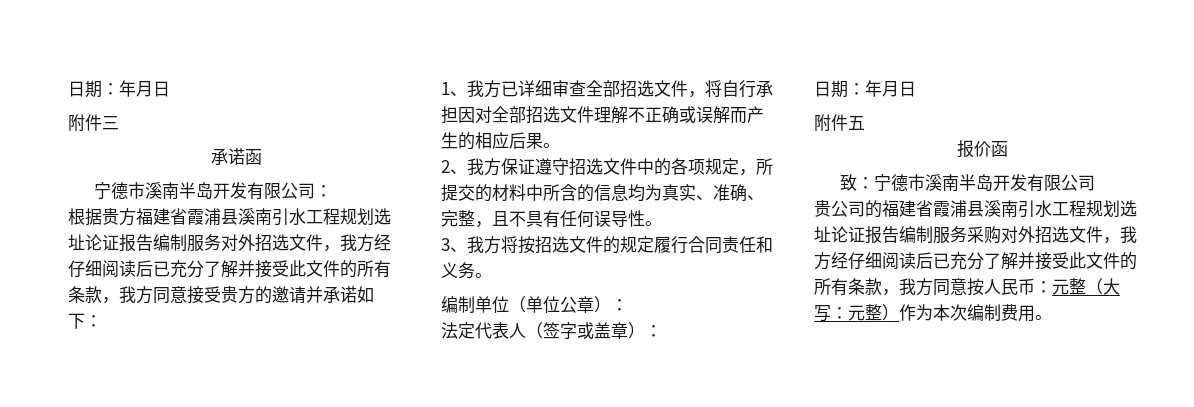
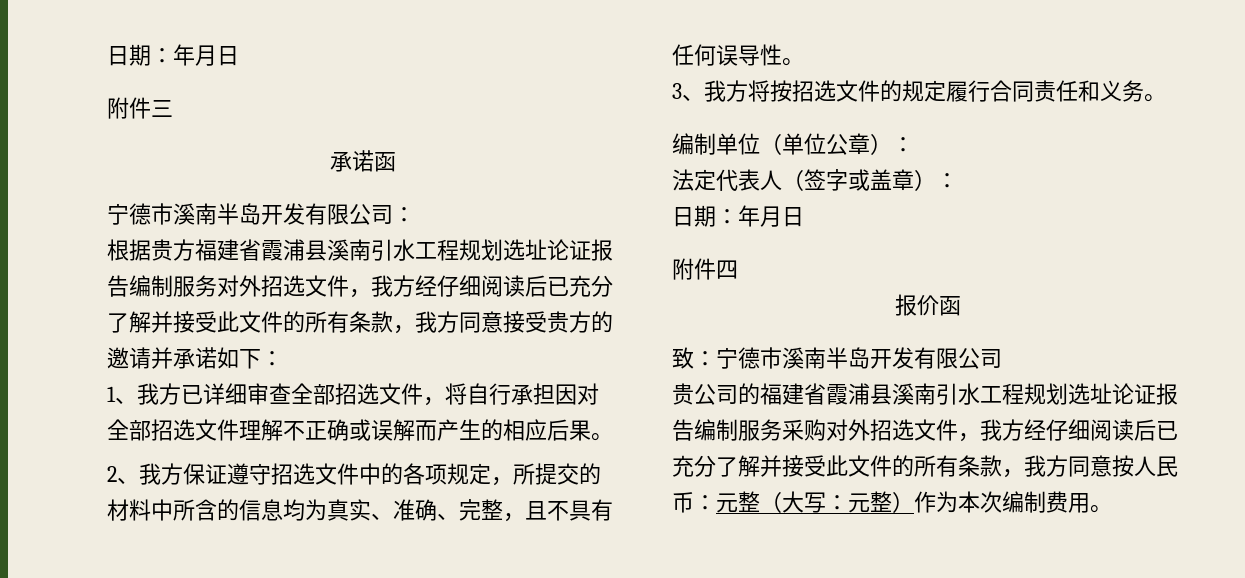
- 附件五
+ 附件四

